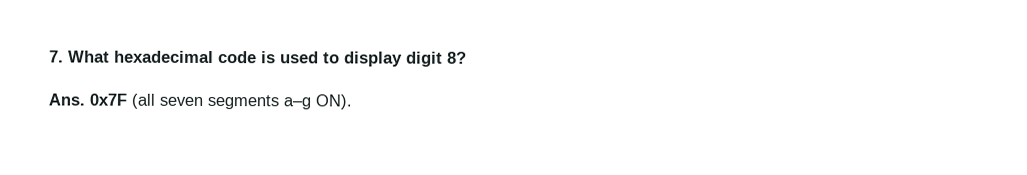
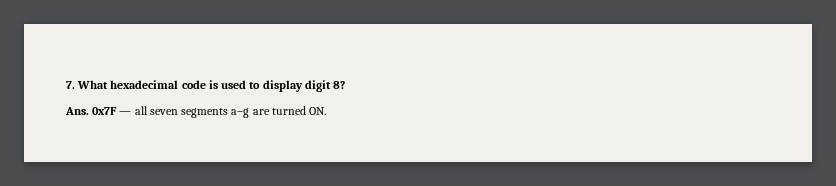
- Ans. 0x7F (all seven segments a–g ON).
+ Ans. 0x7F — all seven segments a–g are turned ON.

